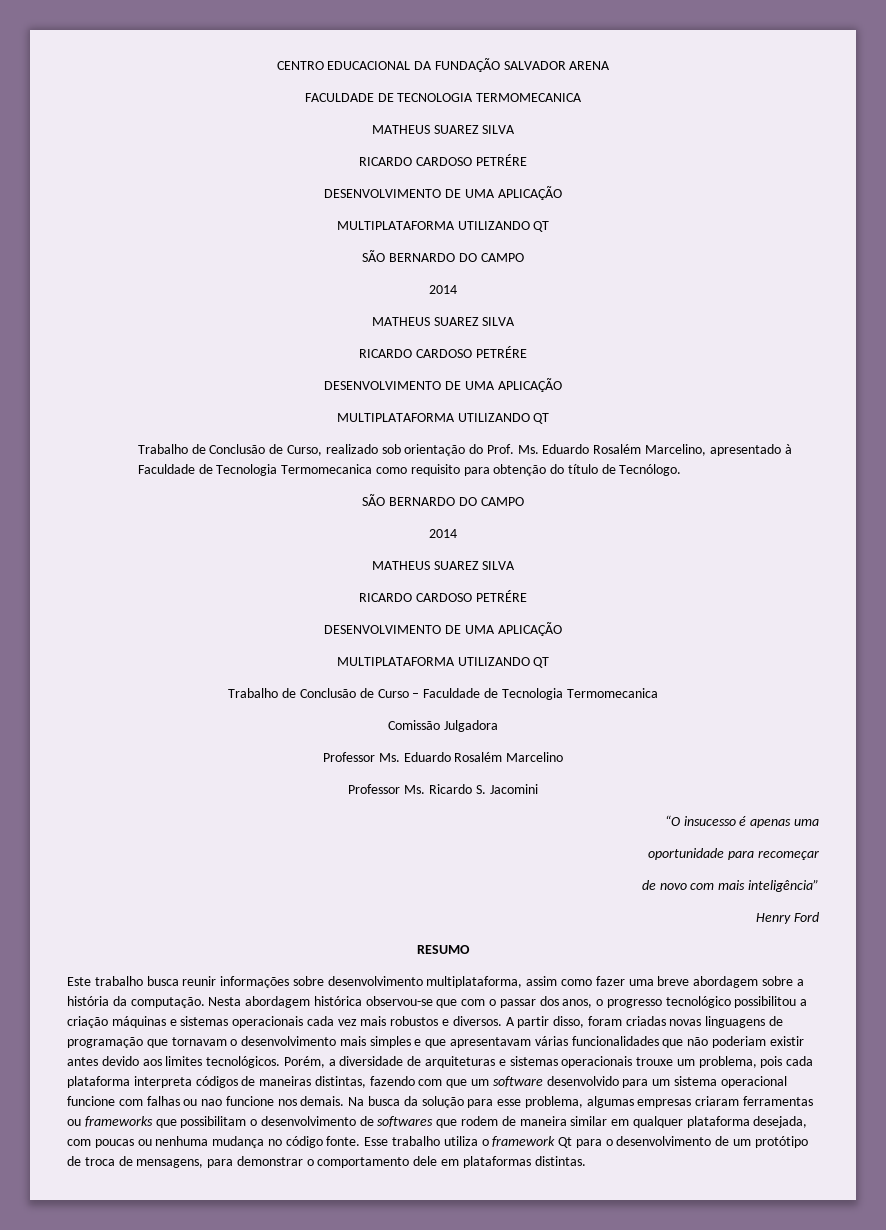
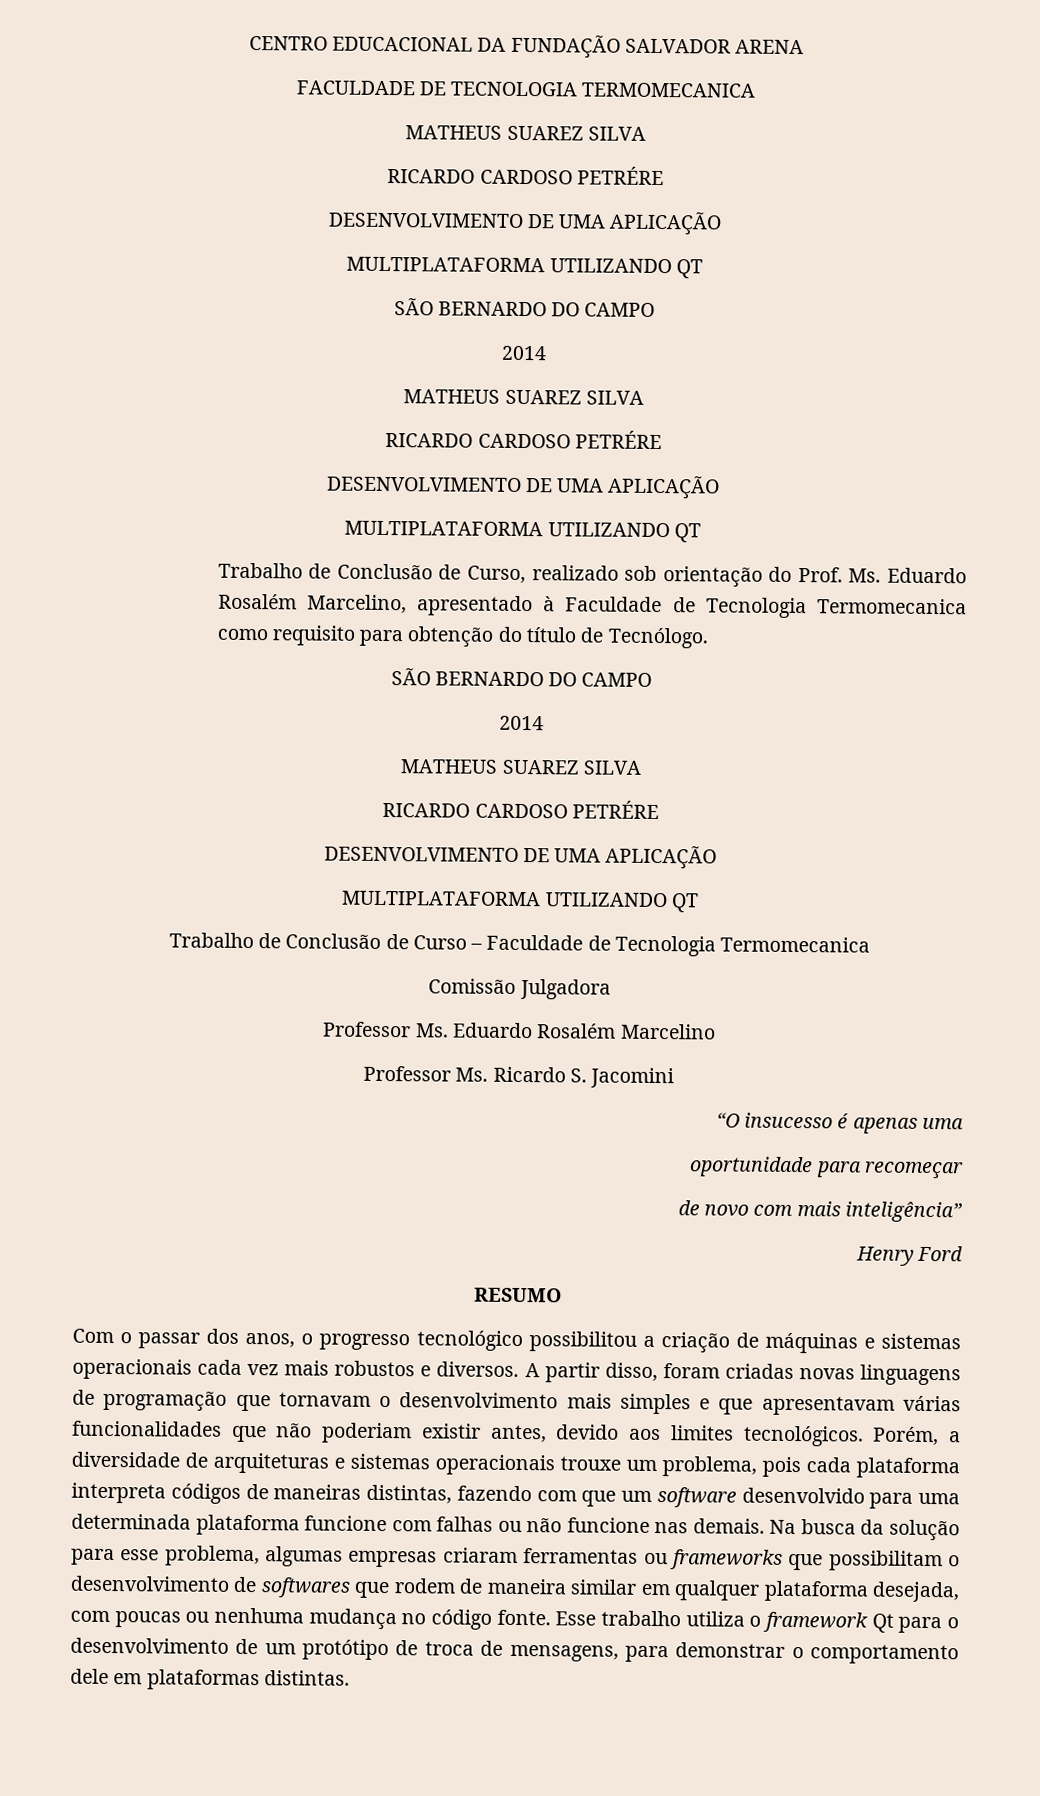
- Este trabalho busca reunir informações sobre desenvolvimento multiplataforma, assim como fazer uma breve abordagem sobre a história da computação. Nesta abordagem histórica observou-se que com o passar dos anos, o progresso tecnológico possibilitou a criação máquinas e sistemas operacionais cada vez mais robustos e diversos.
+ Com o passar dos anos, o progresso tecnológico possibilitou a criação de máquinas e sistemas operacionais cada vez mais robustos e diversos.
- A partir disso, foram criadas novas linguagens de programação que tornavam o desenvolvimento mais simples e que apresentavam várias funcionalidades que não poderiam existir antes devido aos limites tecnológicos.
+ A partir disso, foram criadas novas linguagens de programação que tornavam o desenvolvimento mais simples e que apresentavam várias funcionalidades que não poderiam existir antes, devido aos limites tecnológicos.
- Porém, a diversidade de arquiteturas e sistemas operacionais trouxe um problema, pois cada plataforma interpreta códigos de maneiras distintas, fazendo com que um software desenvolvido para um sistema operacional funcione com falhas ou nao funcione nos demais.
+ Porém, a diversidade de arquiteturas e sistemas operacionais trouxe um problema, pois cada plataforma interpreta códigos de maneiras distintas, fazendo com que um software desenvolvido para uma determinada plataforma funcione com falhas ou não funcione nas demais.

